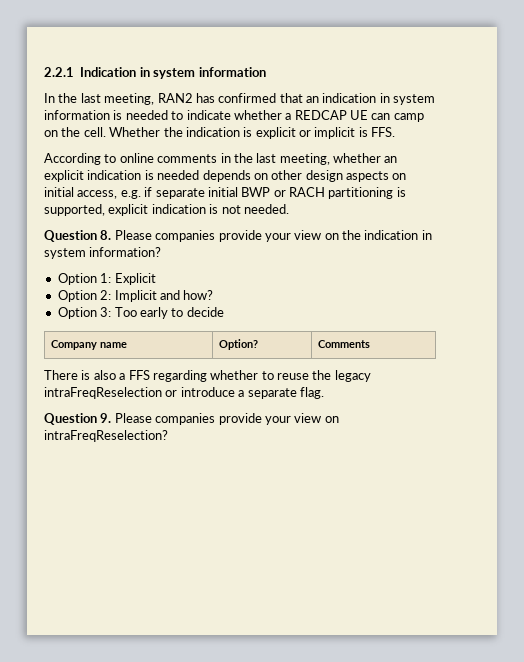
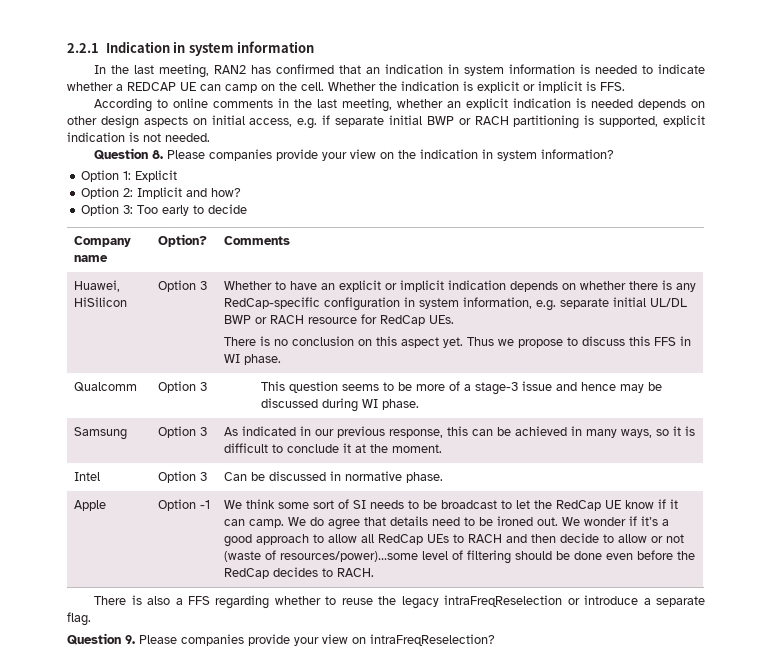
+ Huawei, HiSilicon | Option 3 | Whether to have an explicit or implicit indication depends on whether there is any RedCap-specific configuration in system information, e.g. separate initial UL/DL BWP or RACH resource for RedCap UEs.
+ There is no conclusion on this aspect yet. Thus we propose to discuss this FFS in WI phase.
+ Qualcomm | Option 3 | This question seems to be more of a stage-3 issue and hence may be discussed during WI phase.
+ Samsung | Option 3 | As indicated in our previous response, this can be achieved in many ways, so it is difficult to conclude it at the moment.
+ Intel | Option 3 | Can be discussed in normative phase.
+ Apple | Option -1 | We think some sort of SI needs to be broadcast to let the RedCap UE know if it can camp. We do agree that details need to be ironed out. We wonder if it’s a good approach to allow all RedCap UEs to RACH and then decide to allow or not (waste of resources/power)…some level of filtering should be done even before the RedCap decides to RACH.

